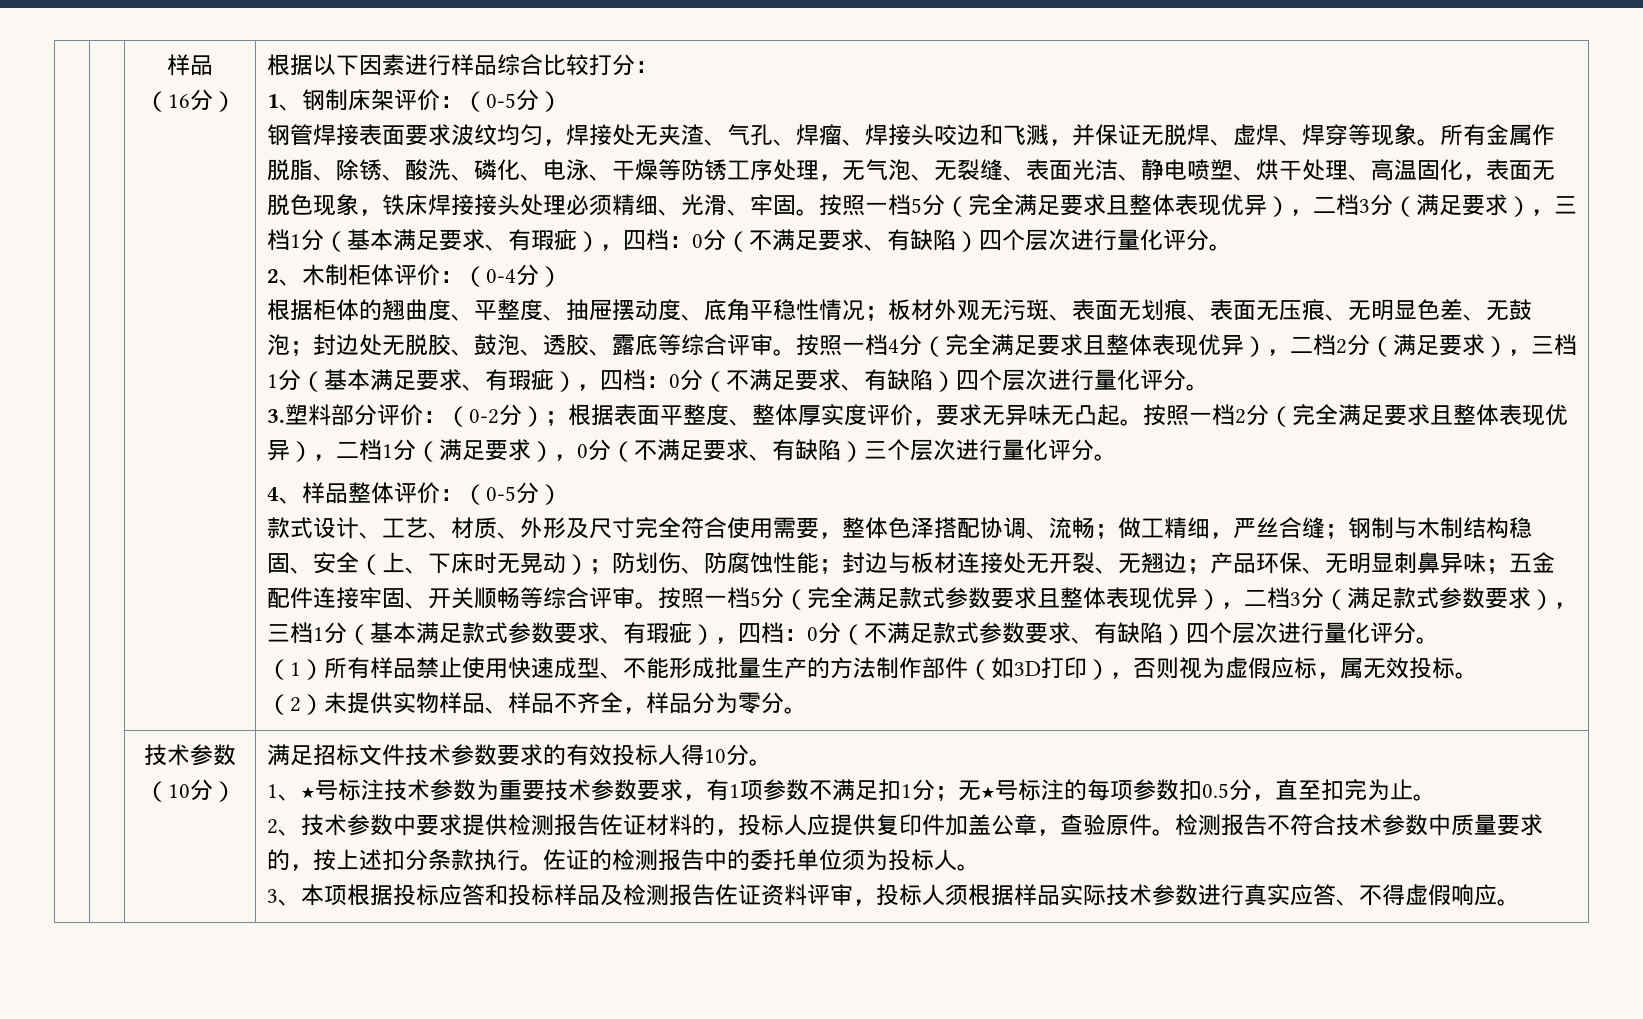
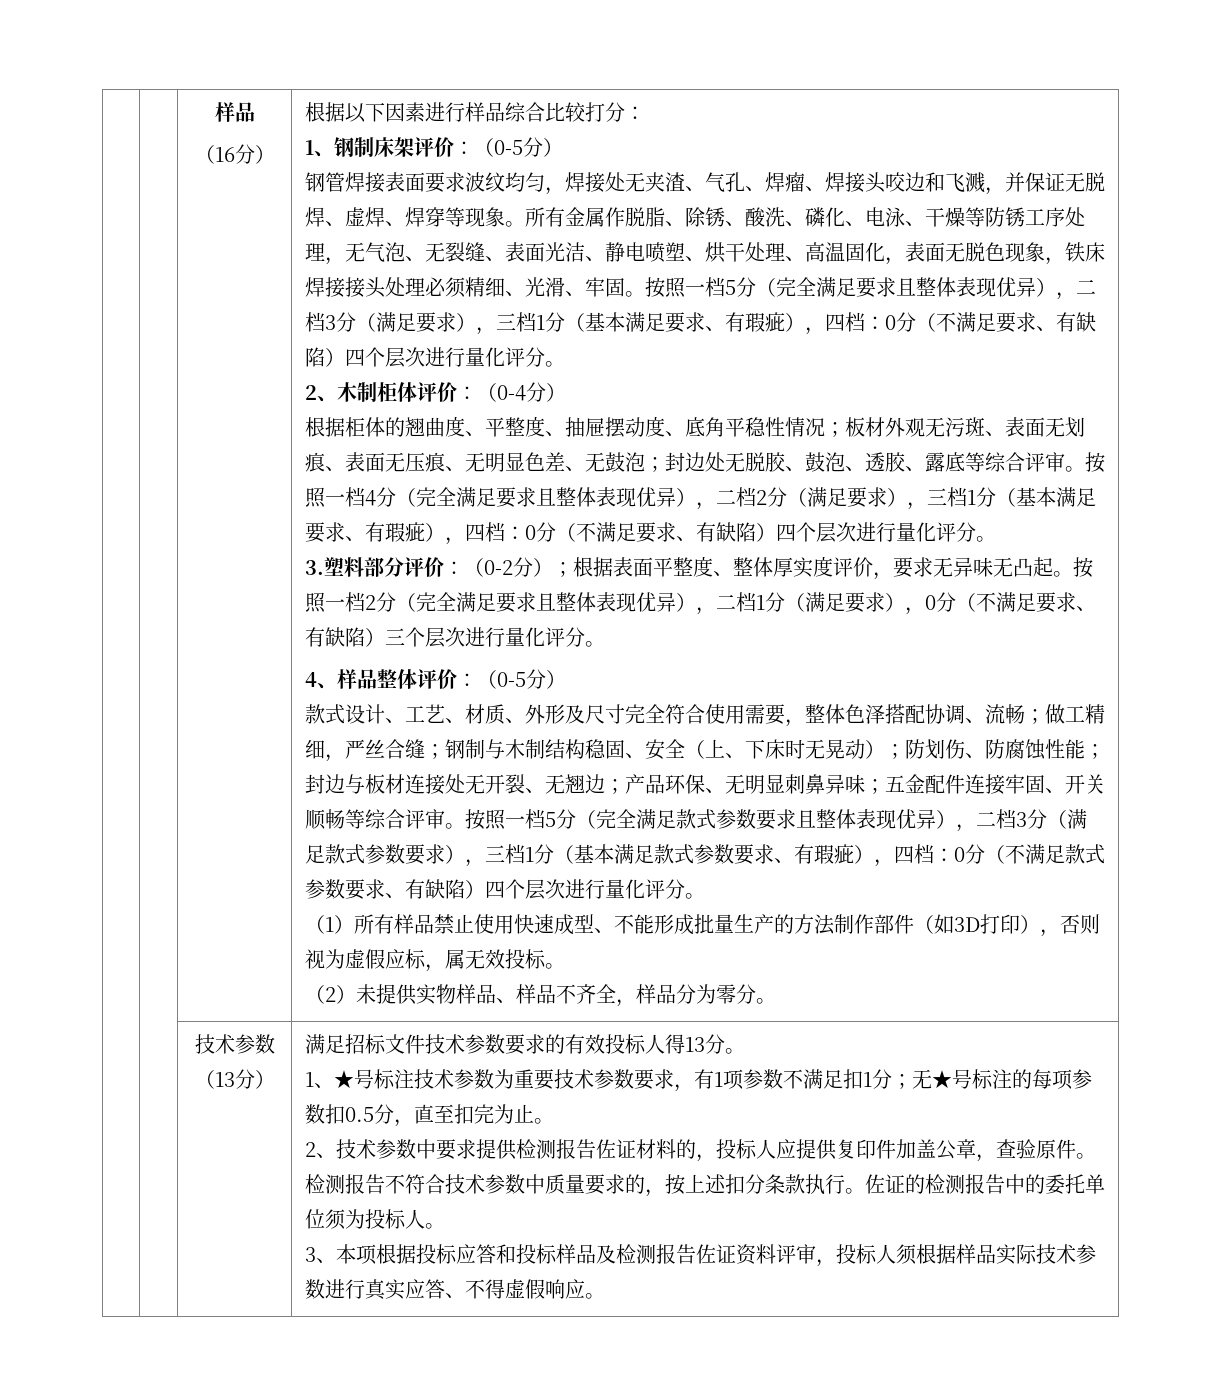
- 技术参数（10分）
+ 技术参数（13分）
- 满足招标文件技术参数要求的有效投标人得10分。
+ 满足招标文件技术参数要求的有效投标人得13分。

